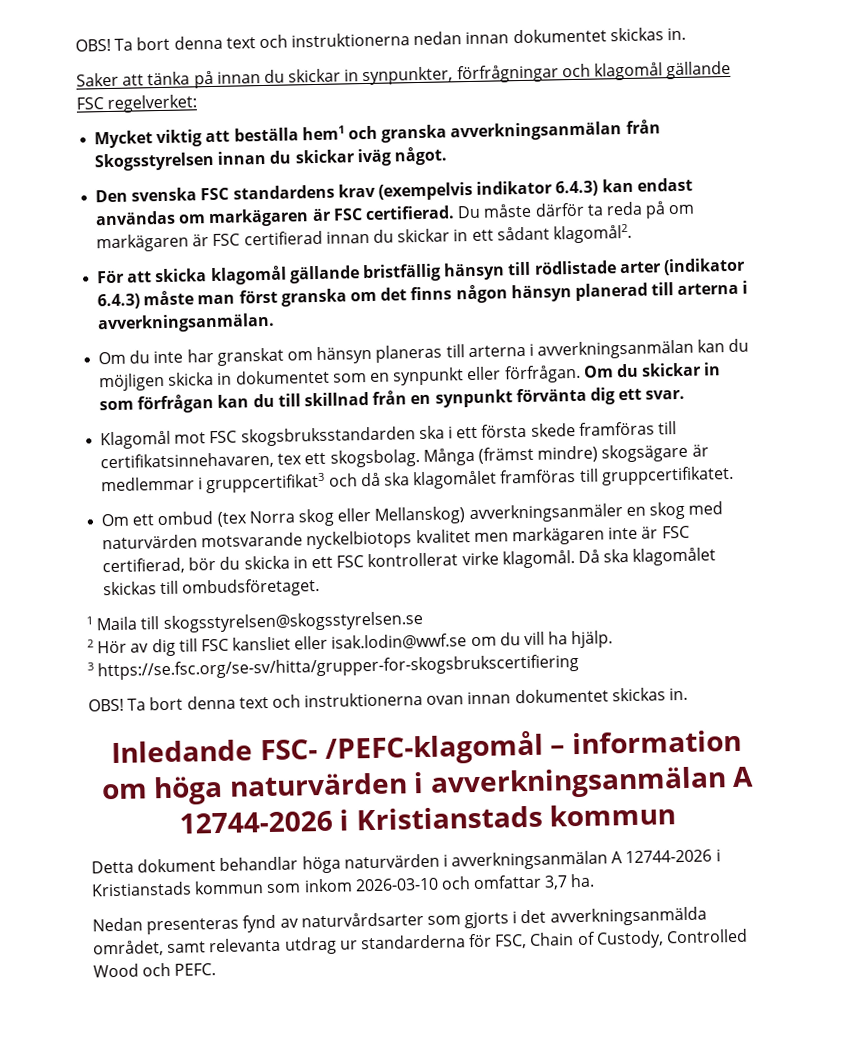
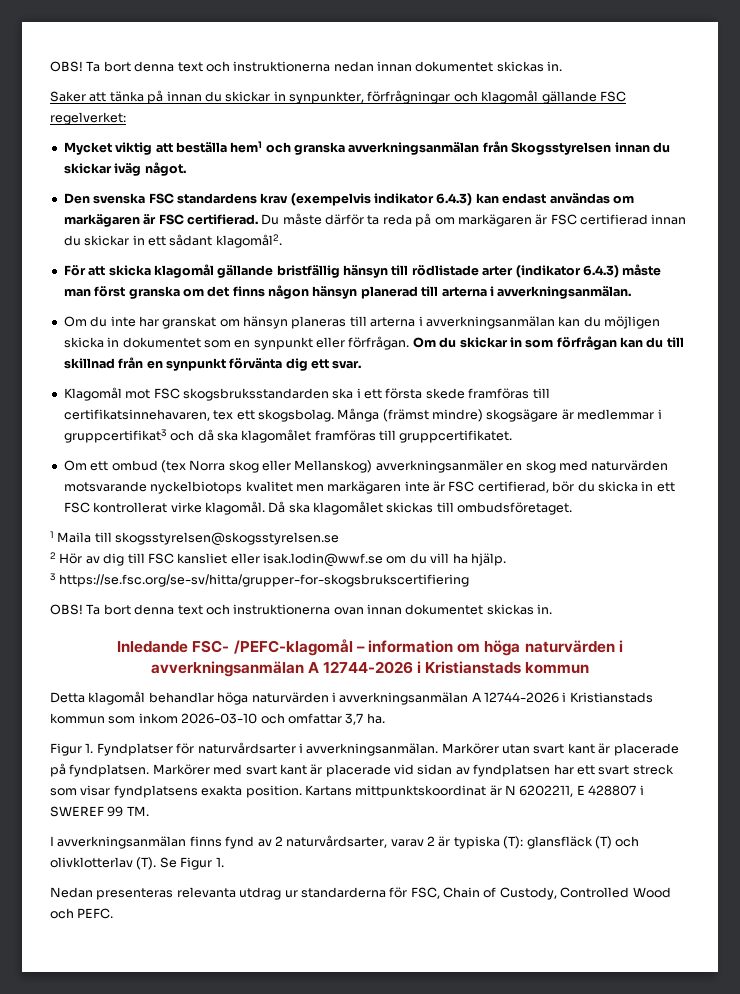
- Detta dokument behandlar höga naturvärden i avverkningsanmälan A 12744-2026 i Kristianstads kommun som inkom 2026-03-10 och omfattar 3,7 ha.
+ Detta klagomål behandlar höga naturvärden i avverkningsanmälan A 12744-2026 i Kristianstads kommun som inkom 2026-03-10 och omfattar 3,7 ha.
- Nedan presenteras fynd av naturvårdsarter som gjorts i det avverkningsanmälda området, samt relevanta utdrag ur standarderna för FSC, Chain of Custody, Controlled Wood och PEFC.
+ Figur 1. Fyndplatser för naturvårdsarter i avverkningsanmälan. Markörer utan svart kant är placerade på fyndplatsen. Markörer med svart kant är placerade vid sidan av fyndplatsen har ett svart streck som visar fyndplatsens exakta position. Kartans mittpunktskoordinat är N 6202211, E 428807 i SWEREF 99 TM.
+ I avverkningsanmälan finns fynd av 2 naturvårdsarter, varav 2 är typiska (T): glansfläck (T) och olivklotterlav (T). Se Figur 1.
+ Nedan presenteras relevanta utdrag ur standarderna för FSC, Chain of Custody, Controlled Wood och PEFC.

